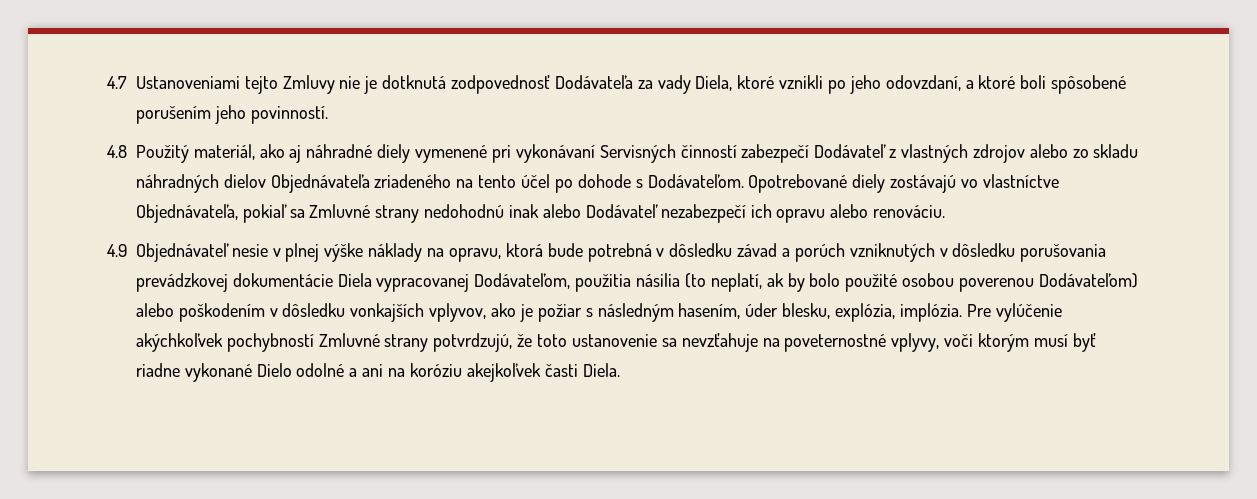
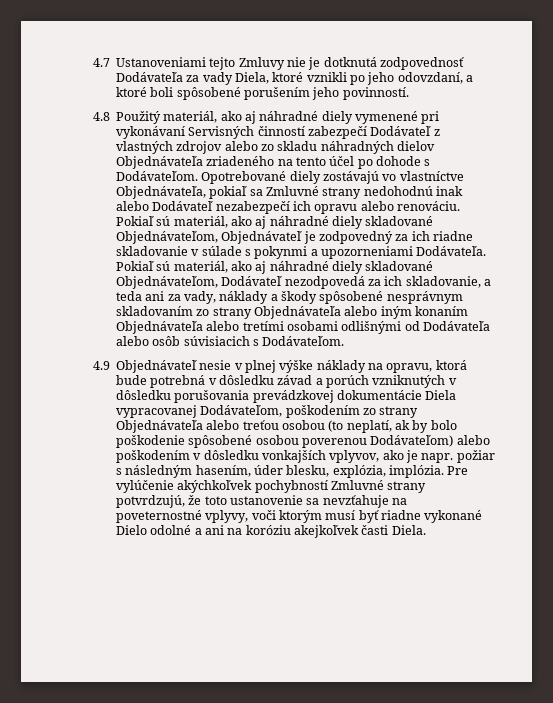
+ Pokiaľ sú materiál, ako aj náhradné diely skladované Objednávateľom, Objednávateľ je zodpovedný za ich riadne skladovanie v súlade s pokynmi a upozorneniami Dodávateľa. Pokiaľ sú materiál, ako aj náhradné diely skladované Objednávateľom, Dodávateľ nezodpovedá za ich skladovanie, a teda ani za vady, náklady a škody spôsobené nesprávnym skladovaním zo strany Objednávateľa alebo iným konaním Objednávateľa alebo tretími osobami odlišnými od Dodávateľa alebo osôb súvisiacich s Dodávateľom.
- 4.9 Objednávateľ nesie v plnej výške náklady na opravu, ktorá bude potrebná v dôsledku závad a porúch vzniknutých v dôsledku porušovania prevádzkovej dokumentácie Diela vypracovanej Dodávateľom, použitia násilia (to neplatí, ak by bolo použité osobou poverenou Dodávateľom) alebo poškodením v dôsledku vonkajších vplyvov, ako je požiar s následným hasením, úder blesku, explózia, implózia.
+ 4.9 Objednávateľ nesie v plnej výške náklady na opravu, ktorá bude potrebná v dôsledku závad a porúch vzniknutých v dôsledku porušovania prevádzkovej dokumentácie Diela vypracovanej Dodávateľom, poškodením zo strany Objednávateľa alebo treťou osobou (to neplatí, ak by bolo poškodenie spôsobené osobou poverenou Dodávateľom) alebo poškodením v dôsledku vonkajších vplyvov, ako je napr. požiar s následným hasením, úder blesku, explózia, implózia.

